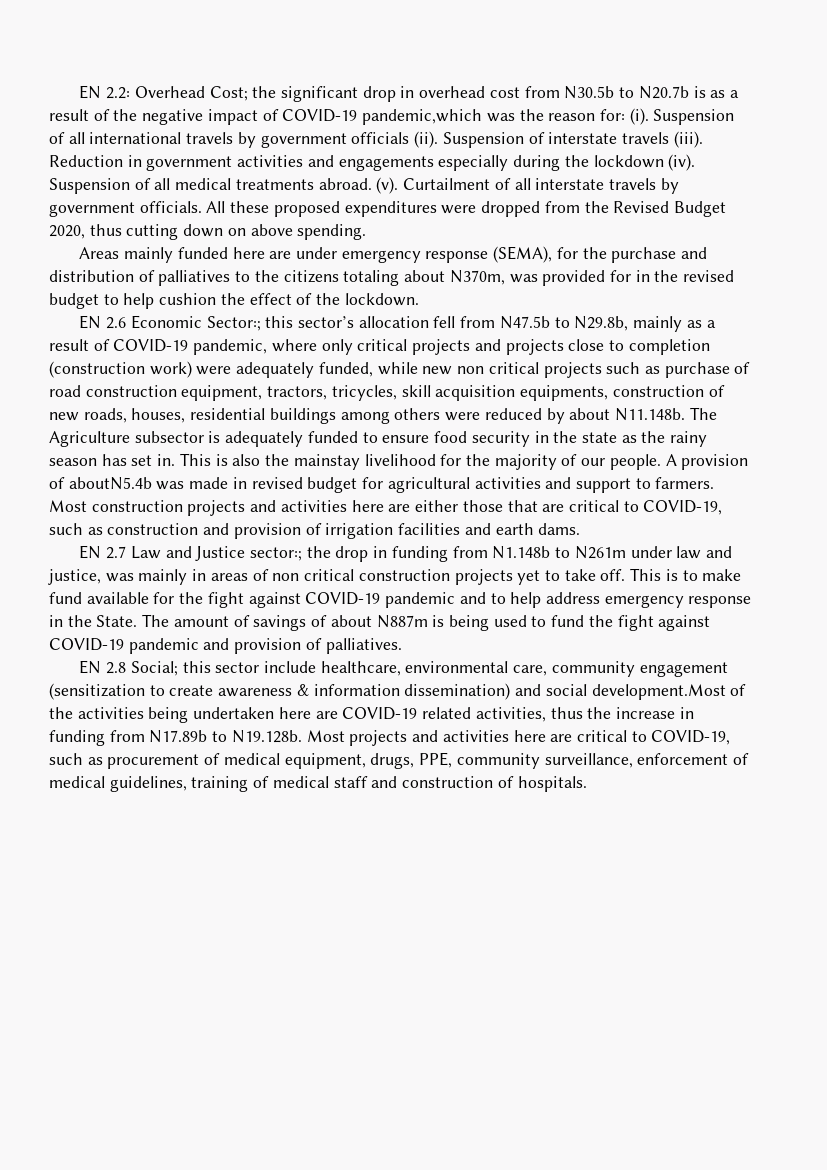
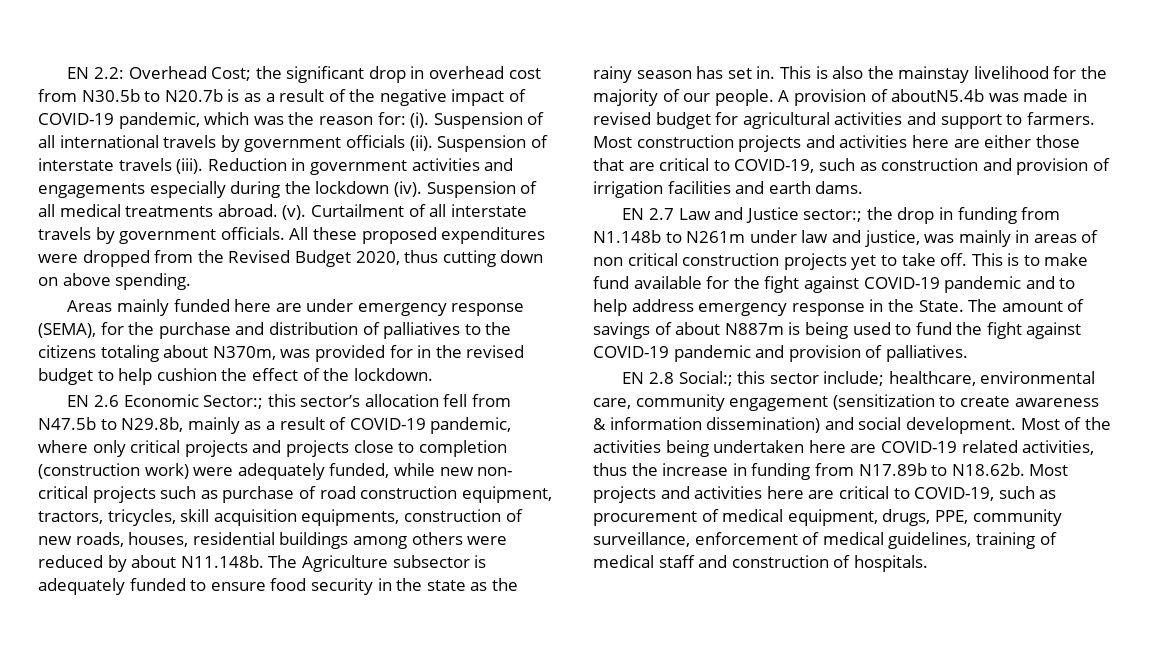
- EN 2.2: Overhead Cost; the significant drop in overhead cost from N30.5b to N20.7b is as a result of the negative impact of COVID-19 pandemic,which was the reason for: (i).
+ EN 2.2: Overhead Cost; the significant drop in overhead cost from N30.5b to N20.7b is as a result of the negative impact of COVID-19 pandemic, which was the reason for: (i).
- this sector’s allocation fell from N47.5b to N29.8b, mainly as a result of COVID-19 pandemic, where only critical projects and projects close to completion (construction work) were adequately funded, while new non critical projects such as purchase of road construction equipment, tractors, tricycles, skill acquisition equipments, construction of new roads, houses, residential buildings among others were reduced by about N11.148b. The Agriculture subsector is adequately funded to ensure food security in the state as the rainy season has set in.
+ this sector’s allocation fell from N47.5b to N29.8b, mainly as a result of COVID-19 pandemic, where only critical projects and projects close to completion (construction work) were adequately funded, while new non- critical projects such as purchase of road construction equipment, tractors, tricycles, skill acquisition equipments, construction of new roads, houses, residential buildings among others were reduced by about N11.148b. The Agriculture subsector is adequately funded to ensure food security in the state as the rainy season has set in.
- EN 2.8 Social;
+ EN 2.8 Social:;
- this sector include healthcare, environmental care, community engagement (sensitization to create awareness & information dissemination) and social development.Most of the activities being undertaken here are COVID-19 related activities, thus the increase in funding from N17.89b to N19.128b. Most projects and activities here are critical to COVID-19, such as procurement of medical equipment, drugs, PPE, community surveillance, enforcement of medical guidelines, training of medical staff and construction of hospitals.
+ this sector include; healthcare, environmental care, community engagement (sensitization to create awareness & information dissemination) and social development. Most of the activities being undertaken here are COVID-19 related activities, thus the increase in funding from N17.89b to N18.62b. Most projects and activities here are critical to COVID-19, such as procurement of medical equipment, drugs, PPE, community surveillance, enforcement of medical guidelines, training of medical staff and construction of hospitals.

